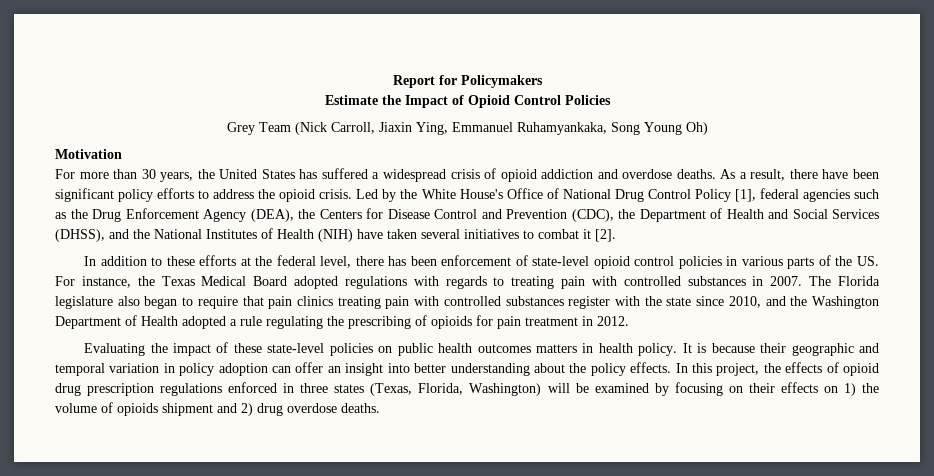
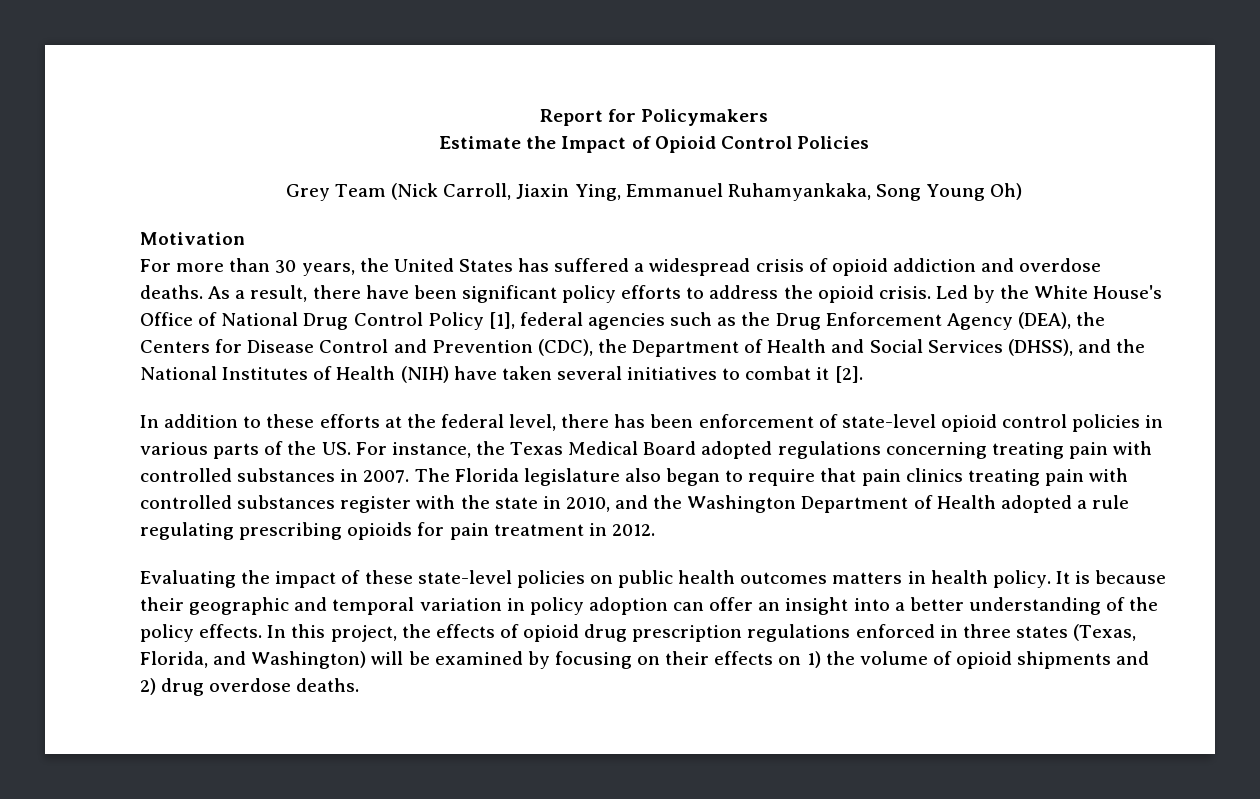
- In addition to these efforts at the federal level, there has been enforcement of state-level opioid control policies in various parts of the US. For instance, the Texas Medical Board adopted regulations with regards to treating pain with controlled substances in 2007.
+ In addition to these efforts at the federal level, there has been enforcement of state-level opioid control policies in various parts of the US. For instance, the Texas Medical Board adopted regulations concerning treating pain with controlled substances in 2007.
- The Florida legislature also began to require that pain clinics treating pain with controlled substances register with the state since 2010, and the Washington Department of Health adopted a rule regulating the prescribing of opioids for pain treatment in 2012.
+ The Florida legislature also began to require that pain clinics treating pain with controlled substances register with the state in 2010, and the Washington Department of Health adopted a rule regulating prescribing opioids for pain treatment in 2012.
- It is because their geographic and temporal variation in policy adoption can offer an insight into better understanding about the policy effects.
+ It is because their geographic and temporal variation in policy adoption can offer an insight into a better understanding of the policy effects.
- In this project, the effects of opioid drug prescription regulations enforced in three states (Texas, Florida, Washington) will be examined by focusing on their effects on 1) the volume of opioids shipment and 2) drug overdose deaths.
+ In this project, the effects of opioid drug prescription regulations enforced in three states (Texas, Florida, and Washington) will be examined by focusing on their effects on 1) the volume of opioid shipments and 2) drug overdose deaths.

